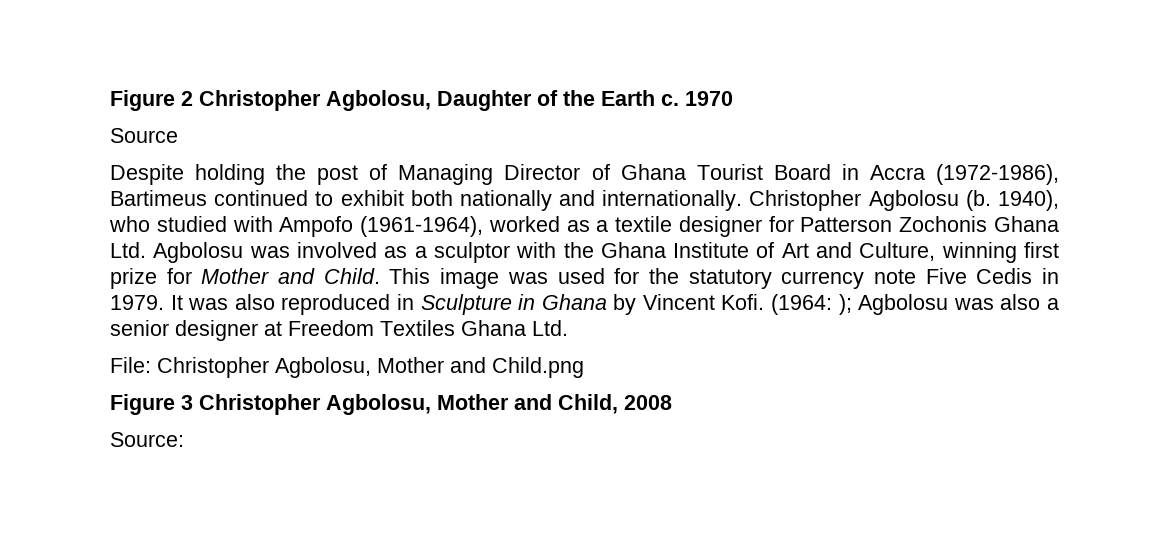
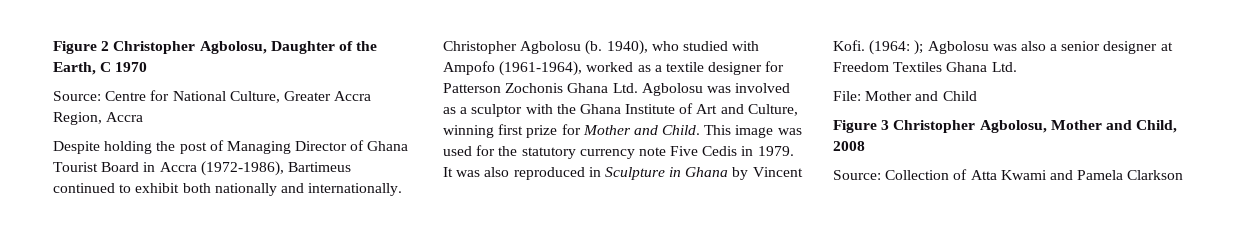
- Figure 2 Christopher Agbolosu, Daughter of the Earth c. 1970
+ Figure 2 Christopher Agbolosu, Daughter of the Earth, C 1970
- Source
+ Source: Centre for National Culture, Greater Accra Region, Accra
- File: Christopher Agbolosu, Mother and Child.png
+ File: Mother and Child
- Source:
+ Source: Collection of Atta Kwami and Pamela Clarkson

